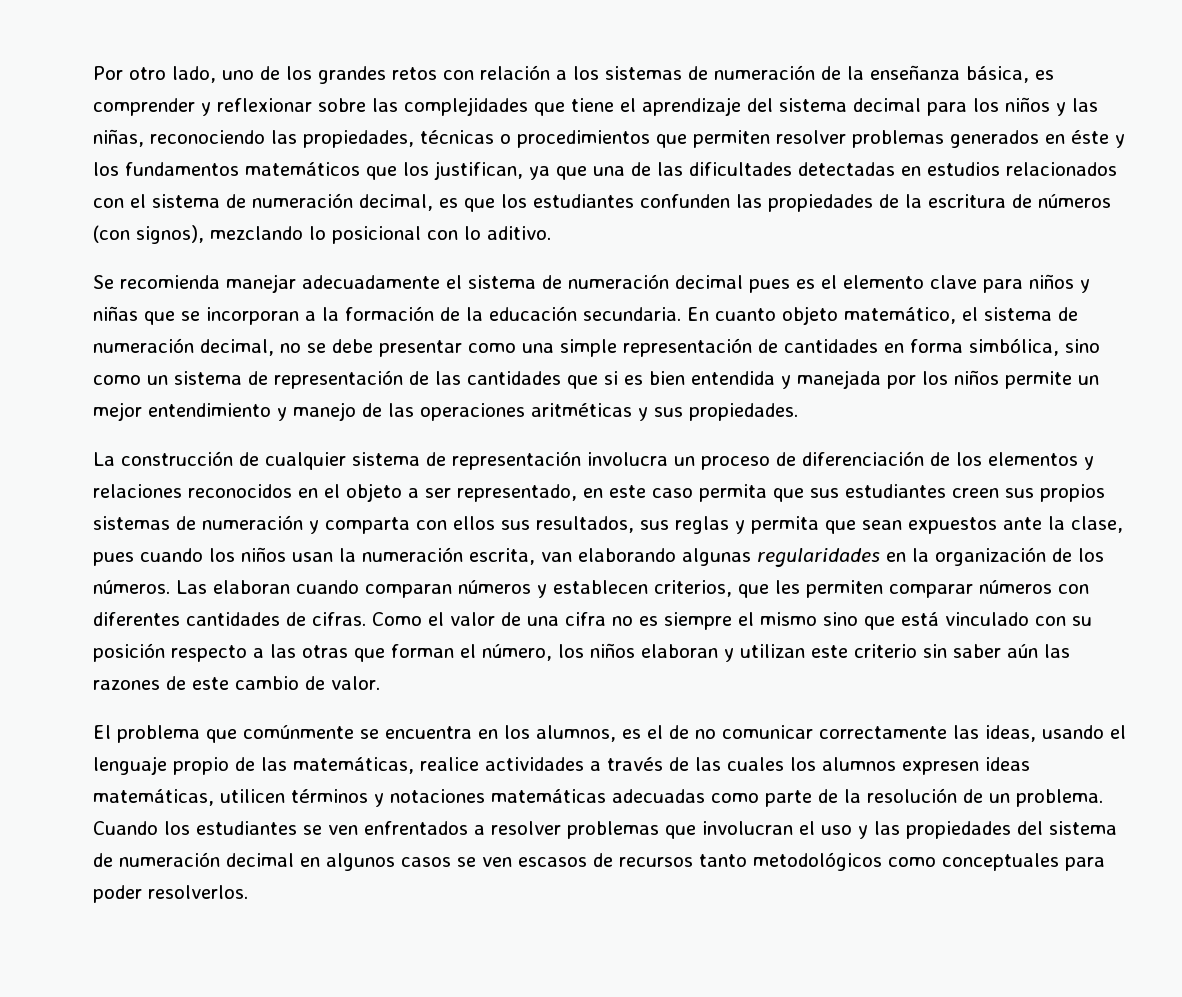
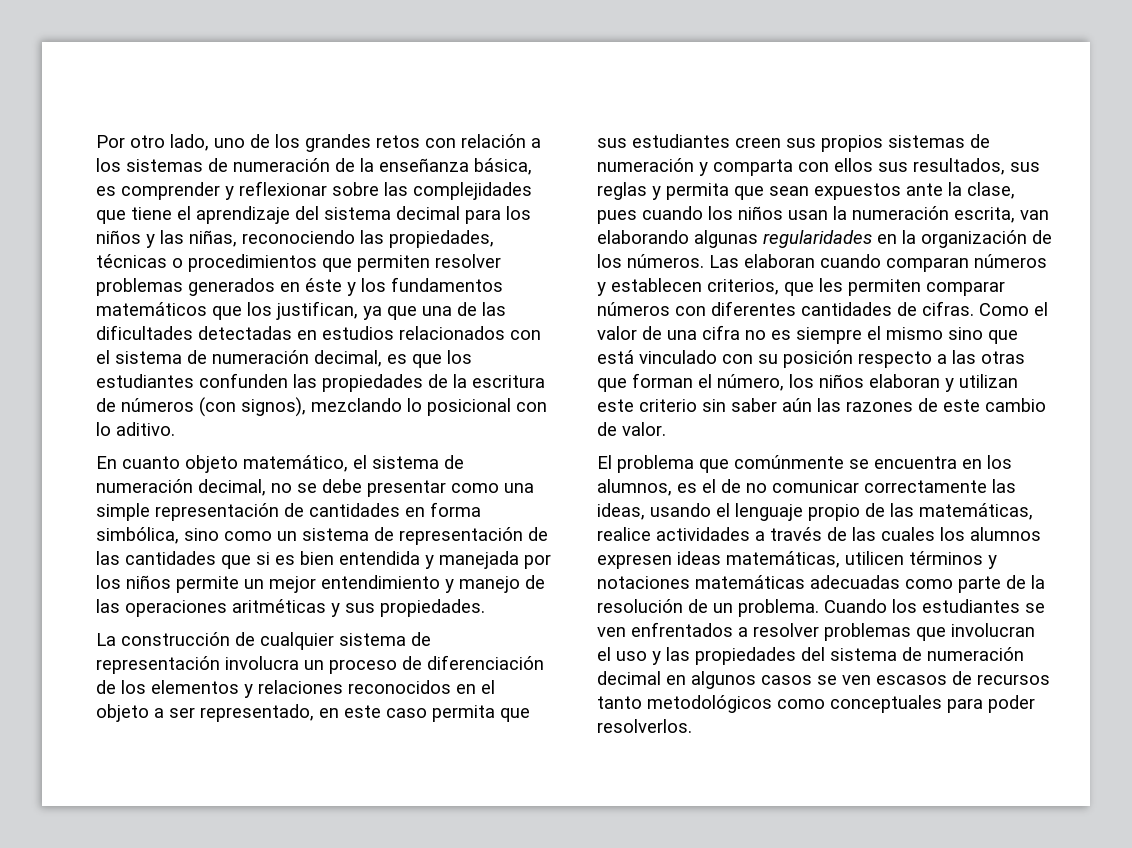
- Se recomienda manejar adecuadamente el sistema de numeración decimal pues es el elemento clave para niños y niñas que se incorporan a la formación de la educación secundaria.

